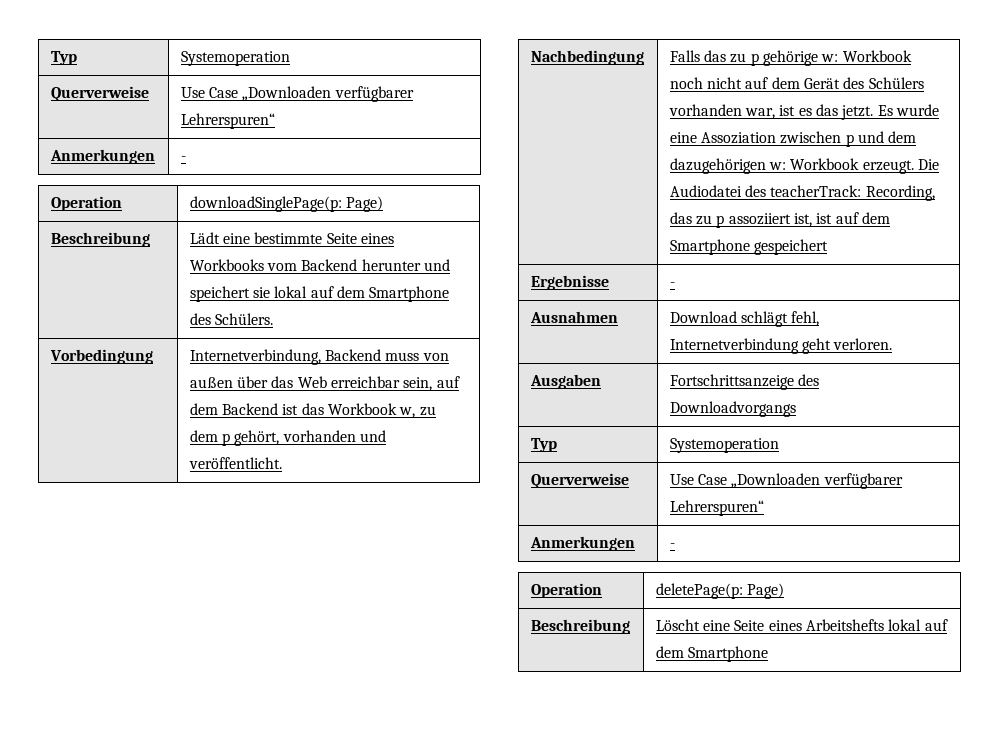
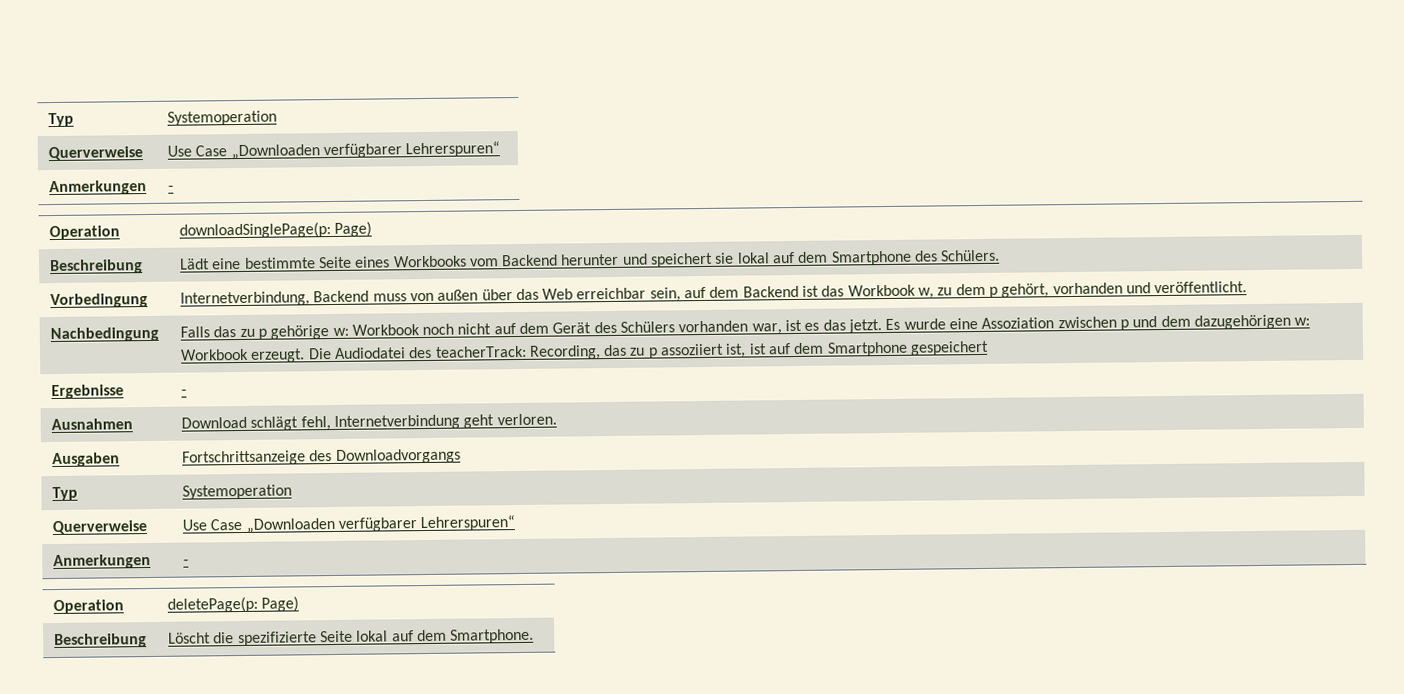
- Beschreibung | Löscht eine Seite eines Arbeitshefts lokal auf dem Smartphone
+ Beschreibung | Löscht die spezifizierte Seite lokal auf dem Smartphone.

